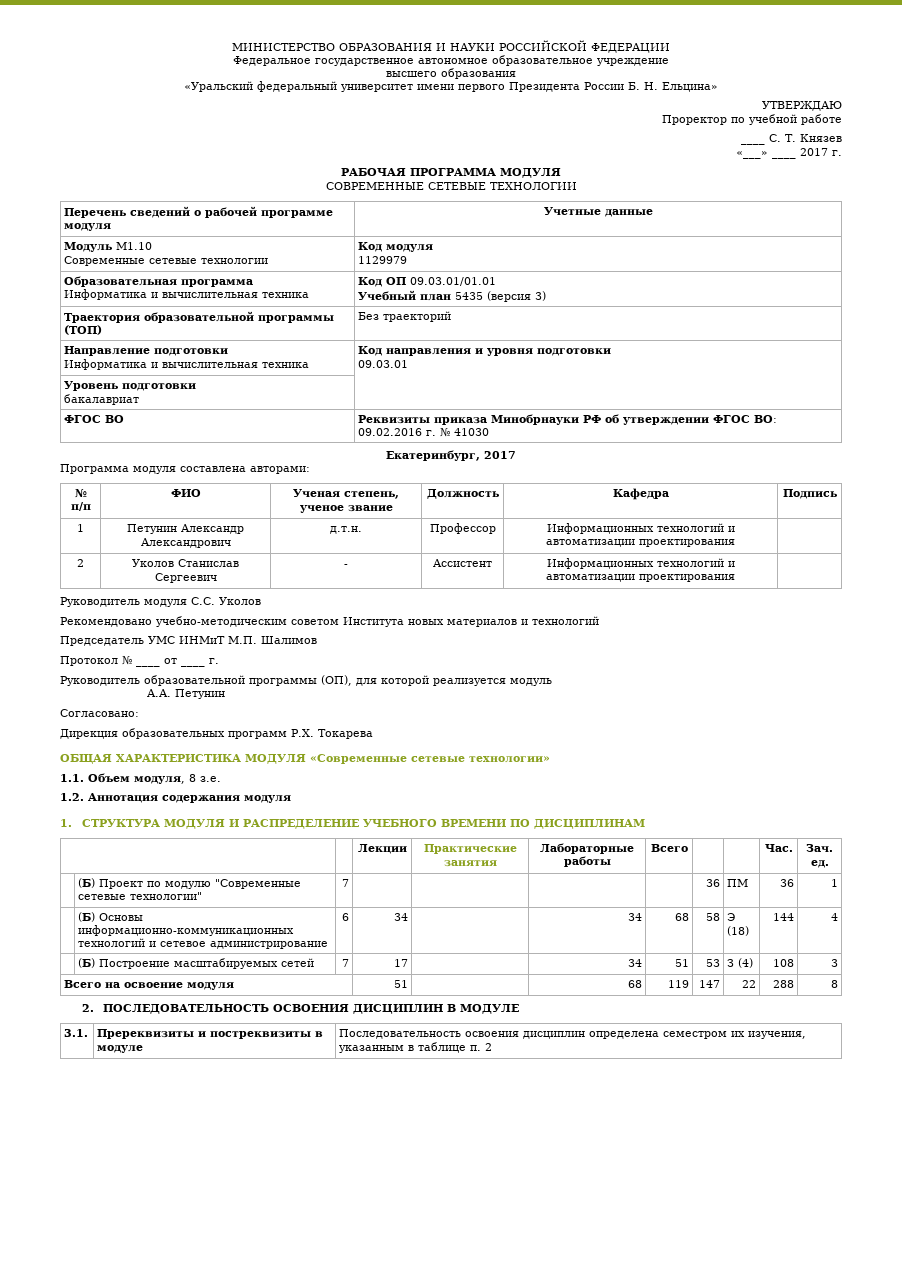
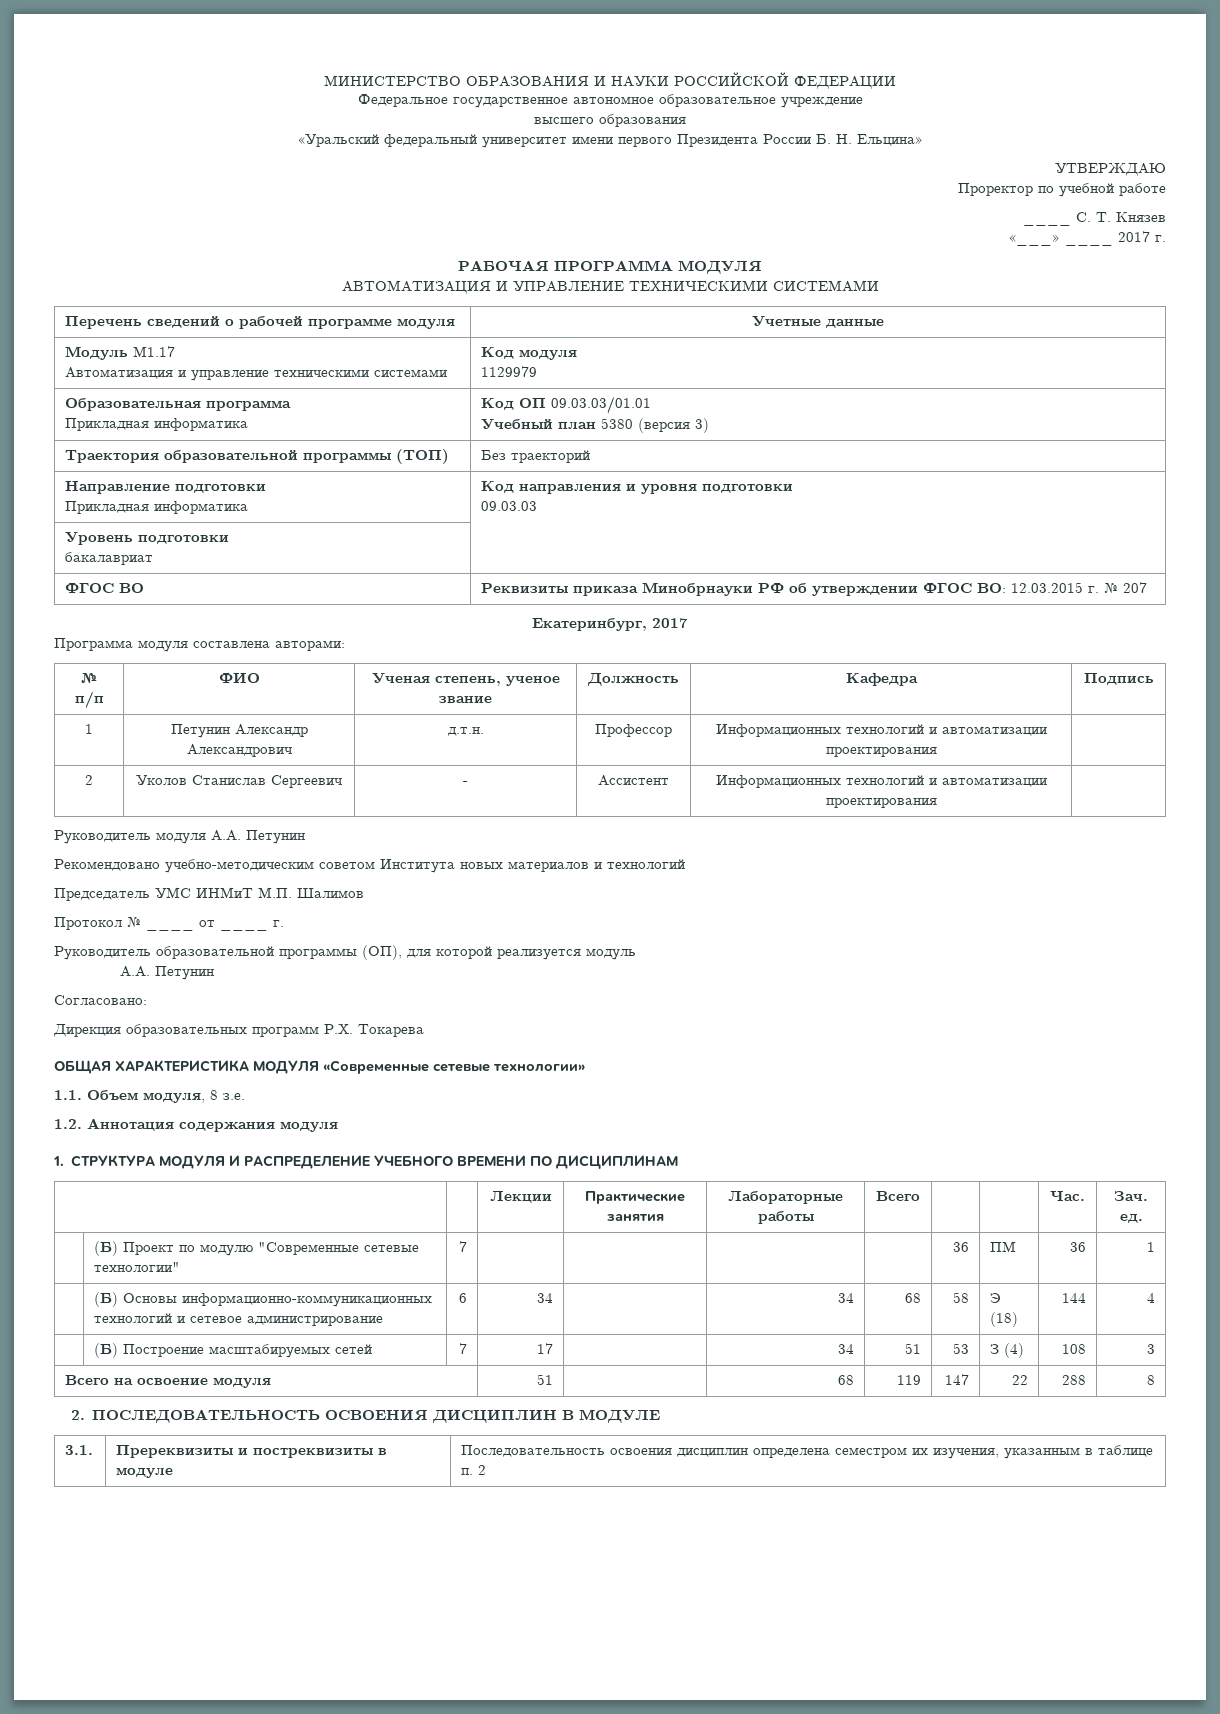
- СОВРЕМЕННЫЕ СЕТЕВЫЕ ТЕХНОЛОГИИ
+ АВТОМАТИЗАЦИЯ И УПРАВЛЕНИЕ ТЕХНИЧЕСКИМИ СИСТЕМАМИ
- Модуль М1.10
- Современные сетевые технологии | Код модуля
+ Модуль М1.17
+ Автоматизация и управление техническими системами | Код модуля
  Образовательная программа
- Информатика и вычислительная техника | Код ОП 09.03.01/01.01
- Учебный план 5435 (версия 3)
+ Прикладная информатика | Код ОП 09.03.03/01.01
+ Учебный план 5380 (версия 3)
  Направление подготовки
- Информатика и вычислительная техника | Код направления и уровня подготовки
- 09.03.01
+ Прикладная информатика | Код направления и уровня подготовки
+ 09.03.03
- ФГОС ВО | Реквизиты приказа Минобрнауки РФ об утверждении ФГОС ВО: 09.02.2016 г. № 41030
+ ФГОС ВО | Реквизиты приказа Минобрнауки РФ об утверждении ФГОС ВО: 12.03.2015 г. № 207
- Руководитель модуля С.С. Уколов
+ Руководитель модуля А.А. Петунин

